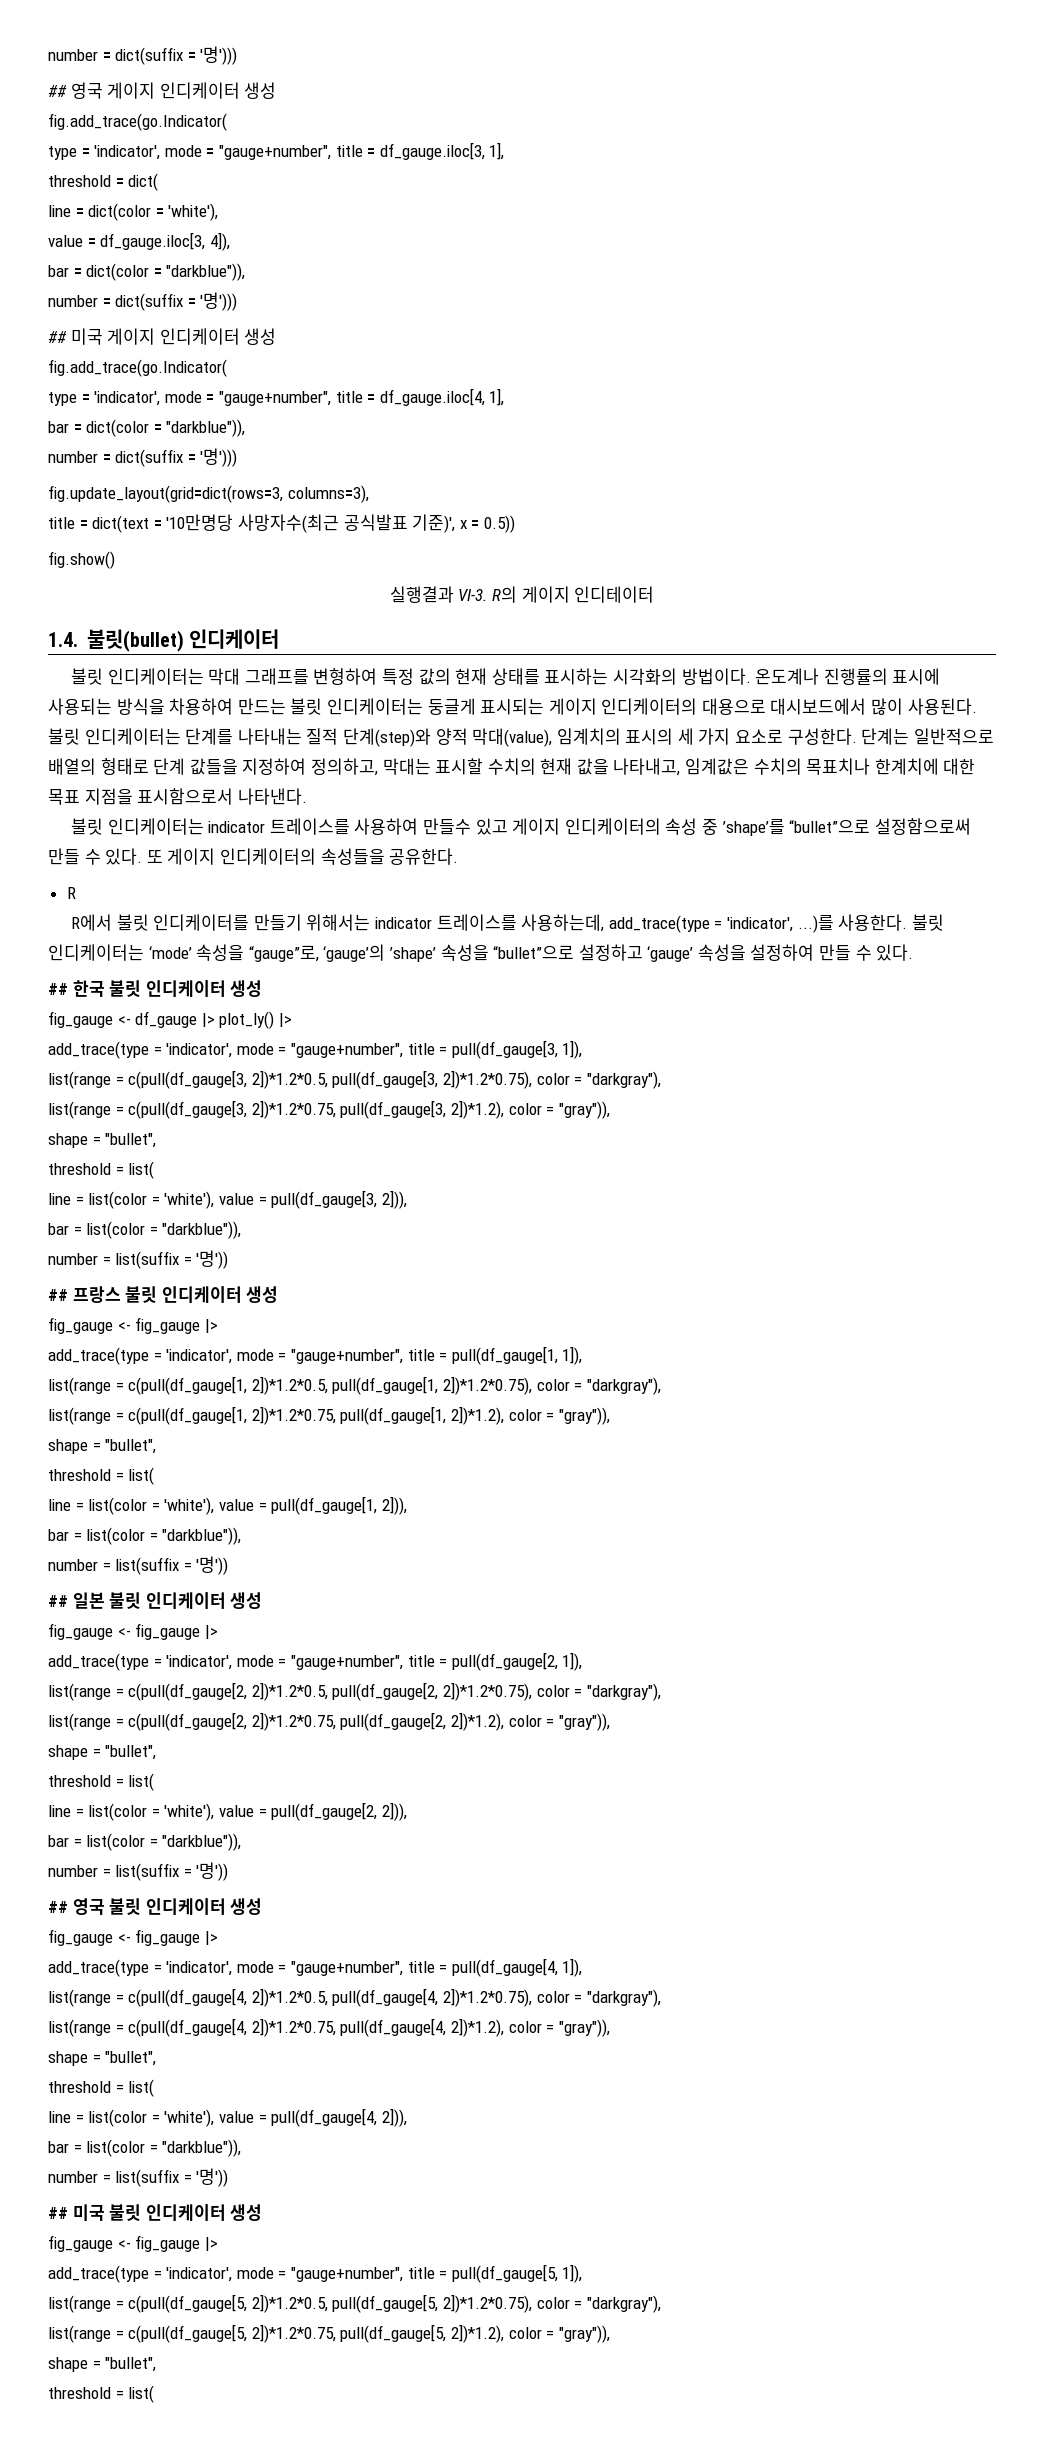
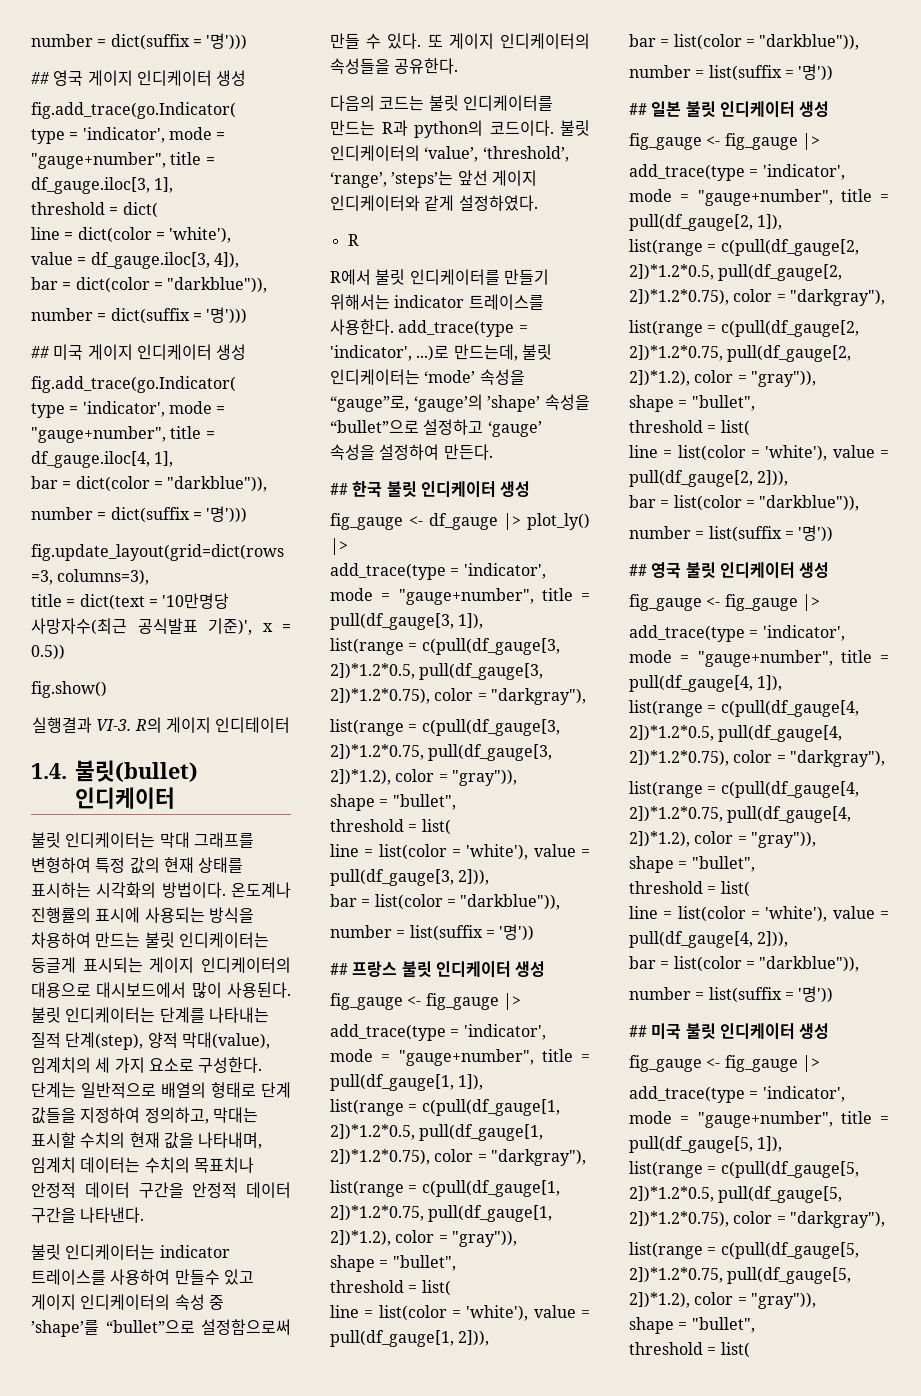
- 불릿 인디케이터는 단계를 나타내는 질적 단계(step)와 양적 막대(value), 임계치의 표시의 세 가지 요소로 구성한다.
+ 불릿 인디케이터는 단계를 나타내는 질적 단계(step), 양적 막대(value), 임계치의 세 가지 요소로 구성한다.
- 단계는 일반적으로 배열의 형태로 단계 값들을 지정하여 정의하고, 막대는 표시할 수치의 현재 값을 나타내고, 임계값은 수치의 목표치나 한계치에 대한 목표 지점을 표시함으로서 나타낸다.
+ 단계는 일반적으로 배열의 형태로 단계 값들을 지정하여 정의하고, 막대는 표시할 수치의 현재 값을 나타내며, 임계치 데이터는 수치의 목표치나 안정적 데이터 구간을 안정적 데이터 구간을 나타낸다.
+ 다음의 코드는 불릿 인디케이터를 만드는 R과 python의 코드이다. 불릿 인디케이터의 ‘value’, ‘threshold’, ‘range’, ’steps’는 앞선 게이지 인디케이터와 같게 설정하였다.
- R에서 불릿 인디케이터를 만들기 위해서는 indicator 트레이스를 사용하는데, add_trace(type = 'indicator', ...)를 사용한다. 불릿 인디케이터는 ‘mode’ 속성을 “gauge”로, ‘gauge’의 ’shape’ 속성을 “bullet”으로 설정하고 ‘gauge’ 속성을 설정하여 만들 수 있다.
+ R에서 불릿 인디케이터를 만들기 위해서는 indicator 트레이스를 사용한다. add_trace(type = 'indicator', ...)로 만드는데, 불릿 인디케이터는 ‘mode’ 속성을 “gauge”로, ‘gauge’의 ’shape’ 속성을 “bullet”으로 설정하고 ‘gauge’ 속성을 설정하여 만든다.

